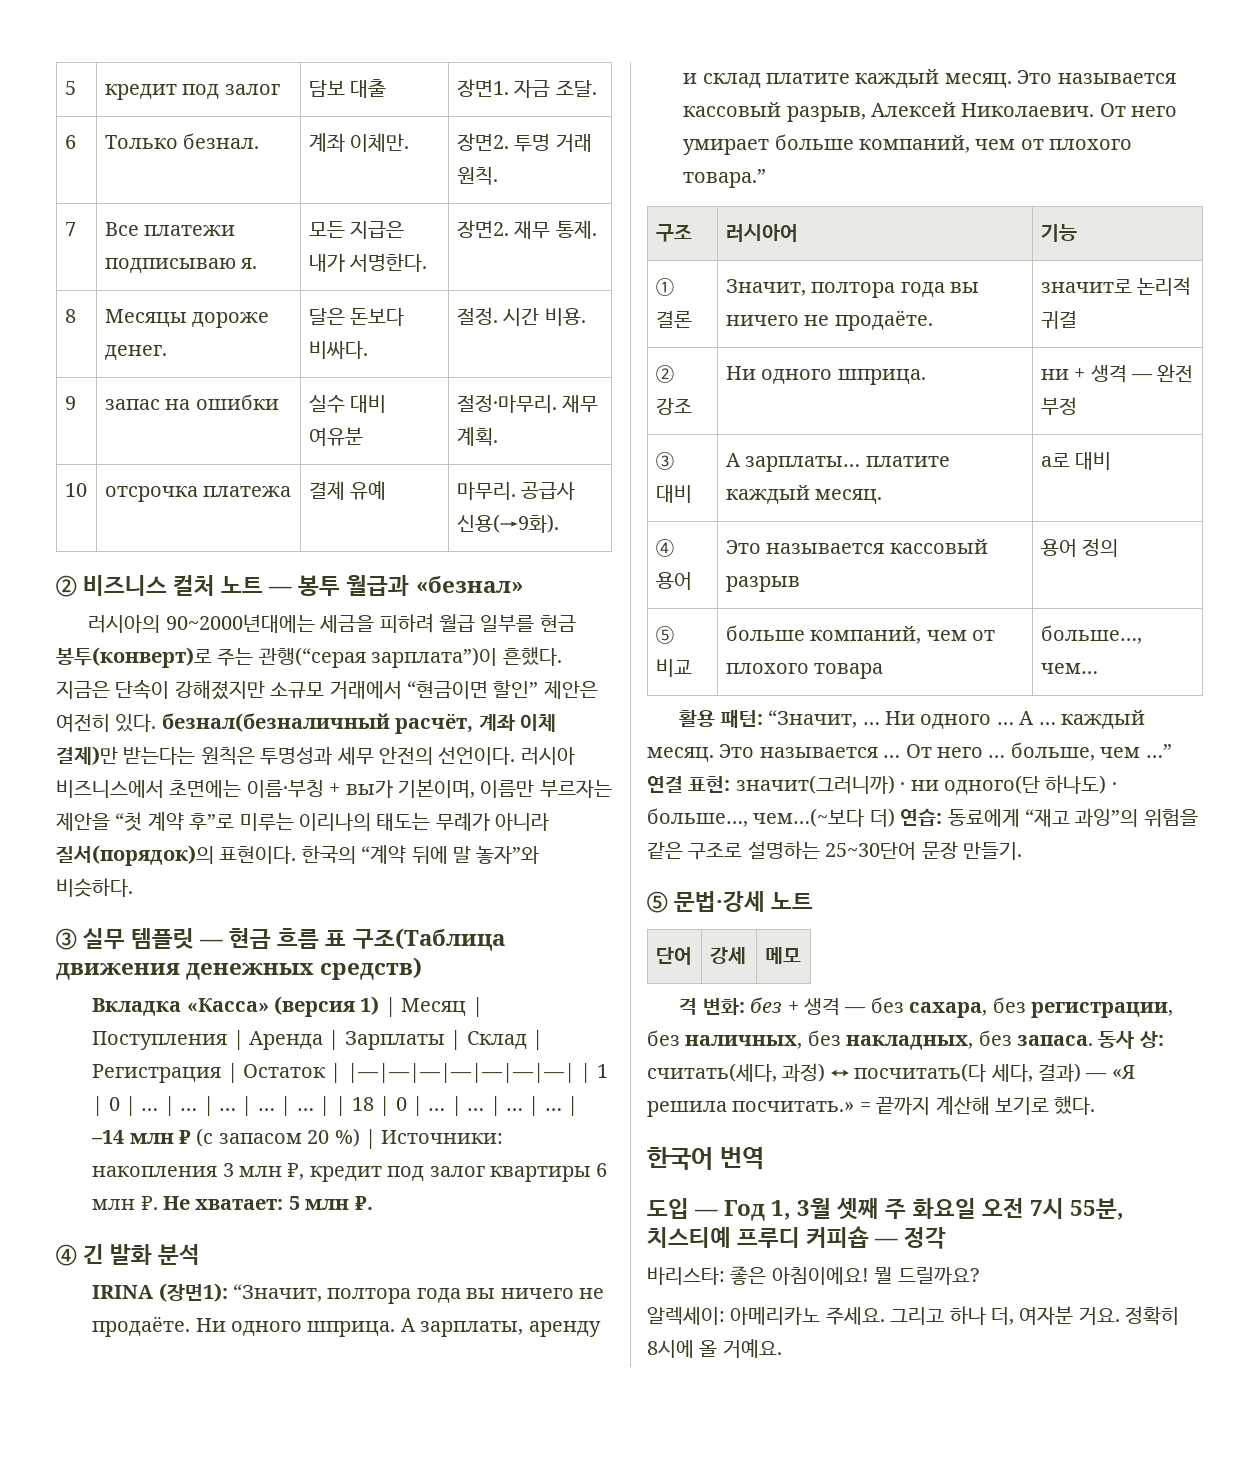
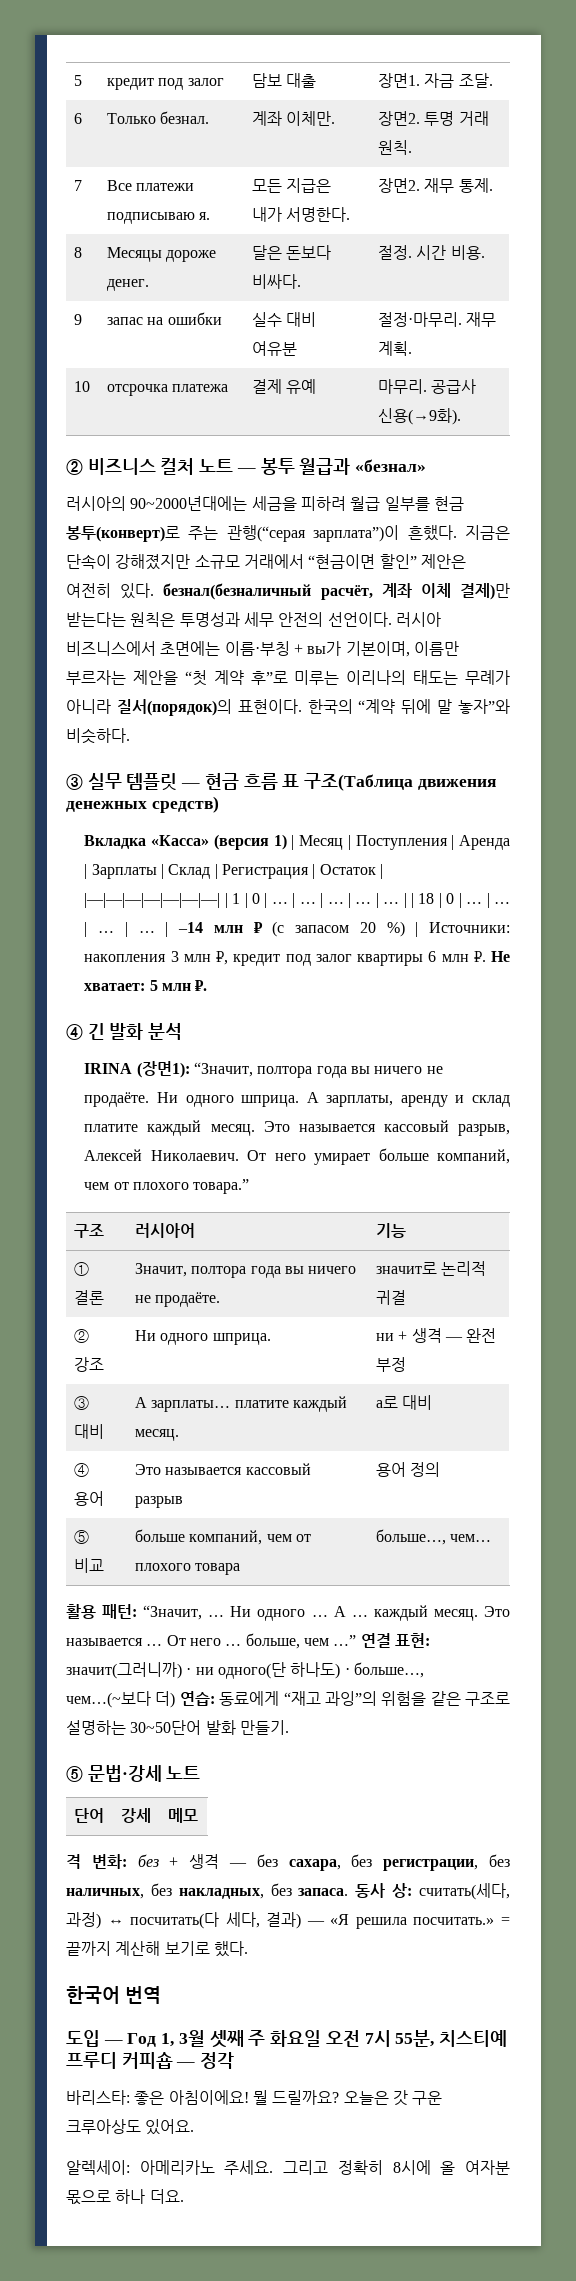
- 연결 표현: значит(그러니까) · ни одного(단 하나도) · больше…, чем…(~보다 더) 연습: 동료에게 “재고 과잉”의 위험을 같은 구조로 설명하는 25~30단어 문장 만들기.
+ 연결 표현: значит(그러니까) · ни одного(단 하나도) · больше…, чем…(~보다 더) 연습: 동료에게 “재고 과잉”의 위험을 같은 구조로 설명하는 30~50단어 발화 만들기.
+ 오늘은 갓 구운 크루아상도 있어요.
- 그리고 하나 더, 여자분 거요. 정확히 8시에 올 거예요.
+ 그리고 정확히 8시에 올 여자분 몫으로 하나 더요.

